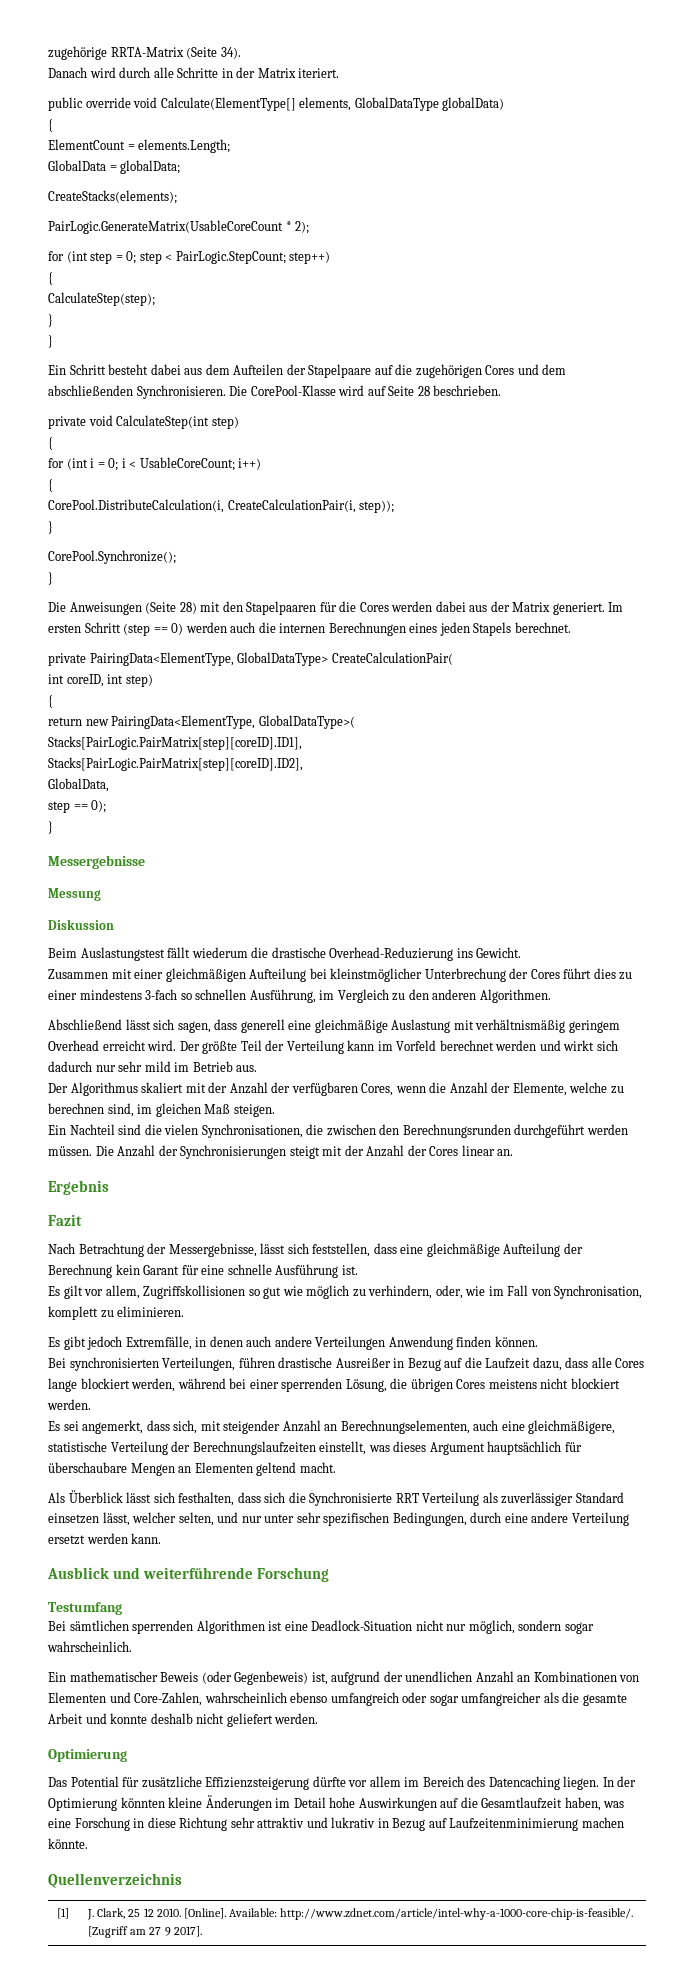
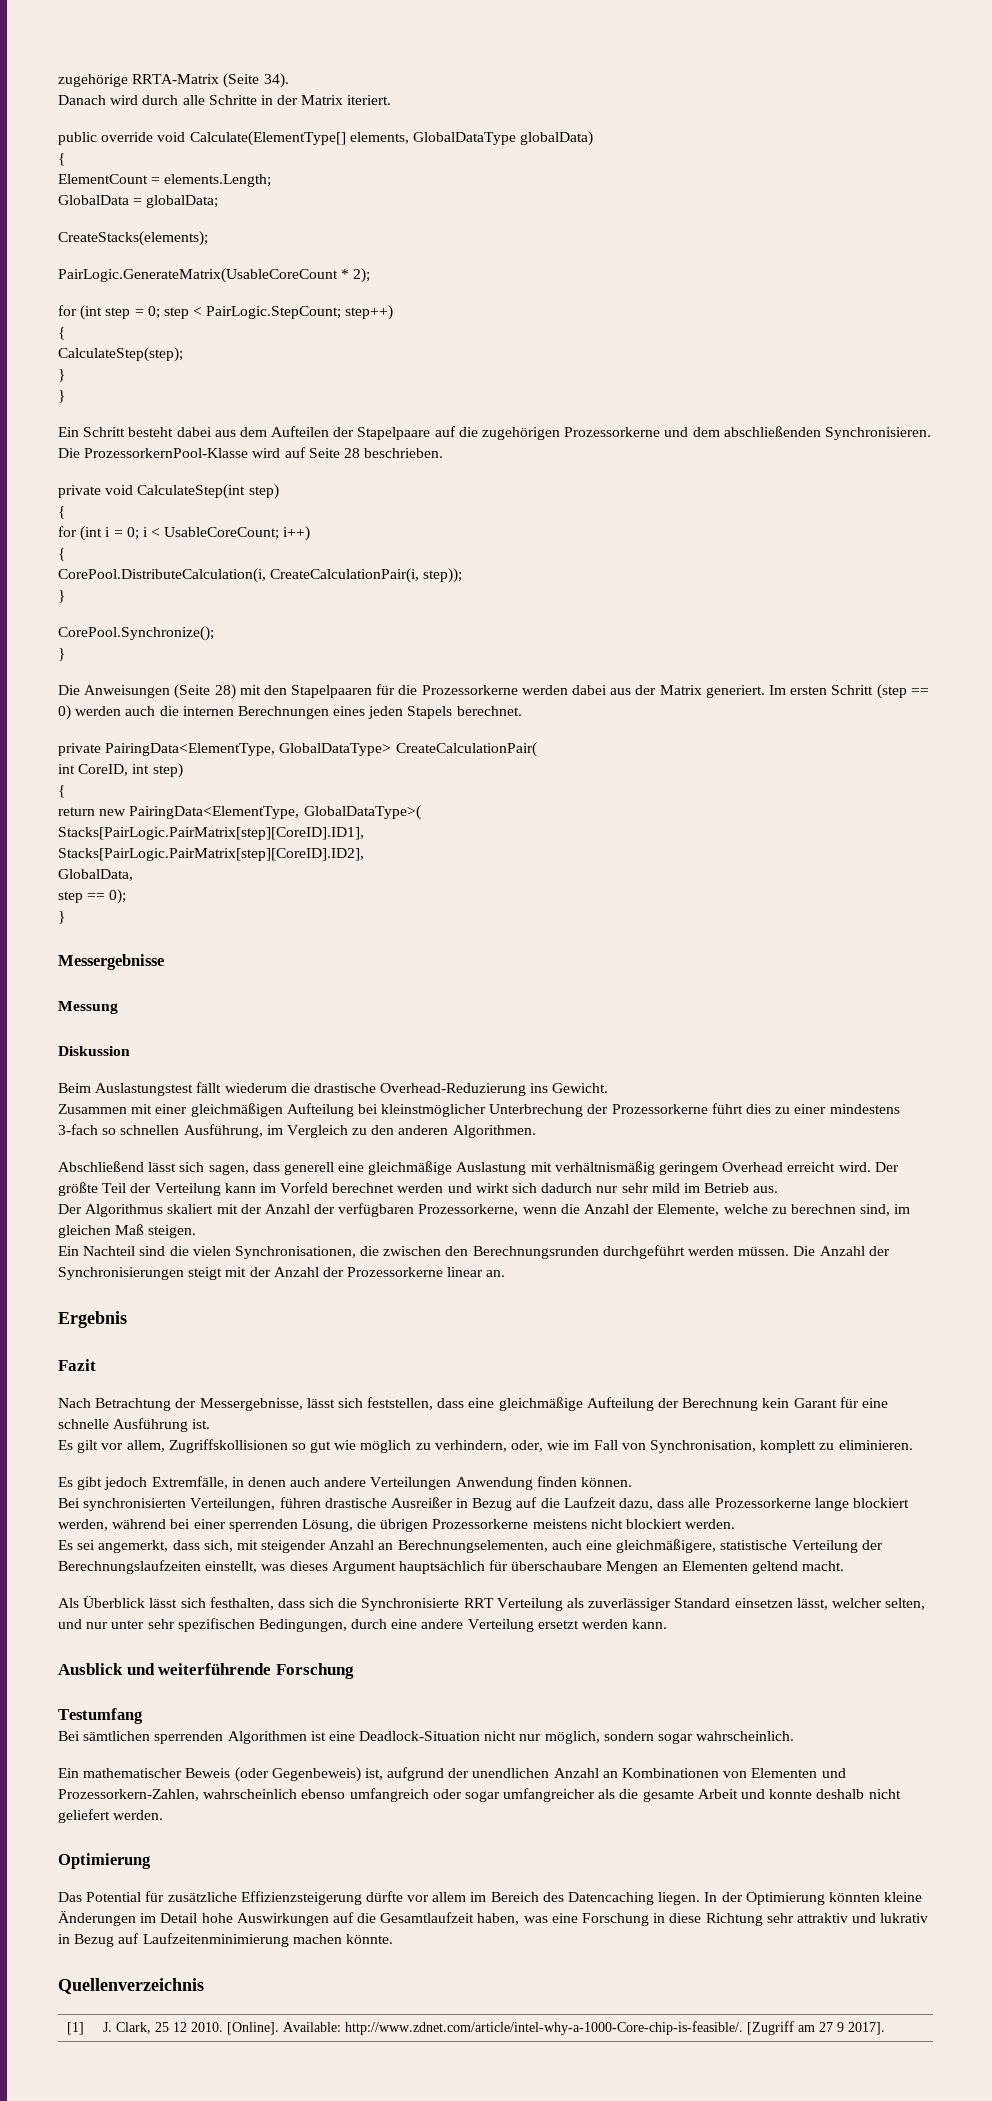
- Ein Schritt besteht dabei aus dem Aufteilen der Stapelpaare auf die zugehörigen Cores und dem abschließenden Synchronisieren.
+ Ein Schritt besteht dabei aus dem Aufteilen der Stapelpaare auf die zugehörigen Prozessorkerne und dem abschließenden Synchronisieren.
- Die CorePool-Klasse wird auf Seite 28 beschrieben.
+ Die ProzessorkernPool-Klasse wird auf Seite 28 beschrieben.
- Die Anweisungen (Seite 28) mit den Stapelpaaren für die Cores werden dabei aus der Matrix generiert.
+ Die Anweisungen (Seite 28) mit den Stapelpaaren für die Prozessorkerne werden dabei aus der Matrix generiert.
- int coreID, int step)
+ int CoreID, int step)
- Stacks[PairLogic.PairMatrix[step][coreID].ID1],
- Stacks[PairLogic.PairMatrix[step][coreID].ID2],
+ Stacks[PairLogic.PairMatrix[step][CoreID].ID1],
+ Stacks[PairLogic.PairMatrix[step][CoreID].ID2],
- Zusammen mit einer gleichmäßigen Aufteilung bei kleinstmöglicher Unterbrechung der Cores führt dies zu einer mindestens 3-fach so schnellen Ausführung, im Vergleich zu den anderen Algorithmen.
+ Zusammen mit einer gleichmäßigen Aufteilung bei kleinstmöglicher Unterbrechung der Prozessorkerne führt dies zu einer mindestens 3-fach so schnellen Ausführung, im Vergleich zu den anderen Algorithmen.
- Der Algorithmus skaliert mit der Anzahl der verfügbaren Cores, wenn die Anzahl der Elemente, welche zu berechnen sind, im gleichen Maß steigen.
+ Der Algorithmus skaliert mit der Anzahl der verfügbaren Prozessorkerne, wenn die Anzahl der Elemente, welche zu berechnen sind, im gleichen Maß steigen.
- Die Anzahl der Synchronisierungen steigt mit der Anzahl der Cores linear an.
+ Die Anzahl der Synchronisierungen steigt mit der Anzahl der Prozessorkerne linear an.
- Bei synchronisierten Verteilungen, führen drastische Ausreißer in Bezug auf die Laufzeit dazu, dass alle Cores lange blockiert werden, während bei einer sperrenden Lösung, die übrigen Cores meistens nicht blockiert werden.
+ Bei synchronisierten Verteilungen, führen drastische Ausreißer in Bezug auf die Laufzeit dazu, dass alle Prozessorkerne lange blockiert werden, während bei einer sperrenden Lösung, die übrigen Prozessorkerne meistens nicht blockiert werden.
- Ein mathematischer Beweis (oder Gegenbeweis) ist, aufgrund der unendlichen Anzahl an Kombinationen von Elementen und Core-Zahlen, wahrscheinlich ebenso umfangreich oder sogar umfangreicher als die gesamte Arbeit und konnte deshalb nicht geliefert werden.
+ Ein mathematischer Beweis (oder Gegenbeweis) ist, aufgrund der unendlichen Anzahl an Kombinationen von Elementen und Prozessorkern-Zahlen, wahrscheinlich ebenso umfangreich oder sogar umfangreicher als die gesamte Arbeit und konnte deshalb nicht geliefert werden.
- [1] | J. Clark, 25 12 2010. [Online]. Available: http://www.zdnet.com/article/intel-why-a-1000-core-chip-is-feasible/. [Zugriff am 27 9 2017].
+ [1] | J. Clark, 25 12 2010. [Online]. Available: http://www.zdnet.com/article/intel-why-a-1000-Core-chip-is-feasible/. [Zugriff am 27 9 2017].

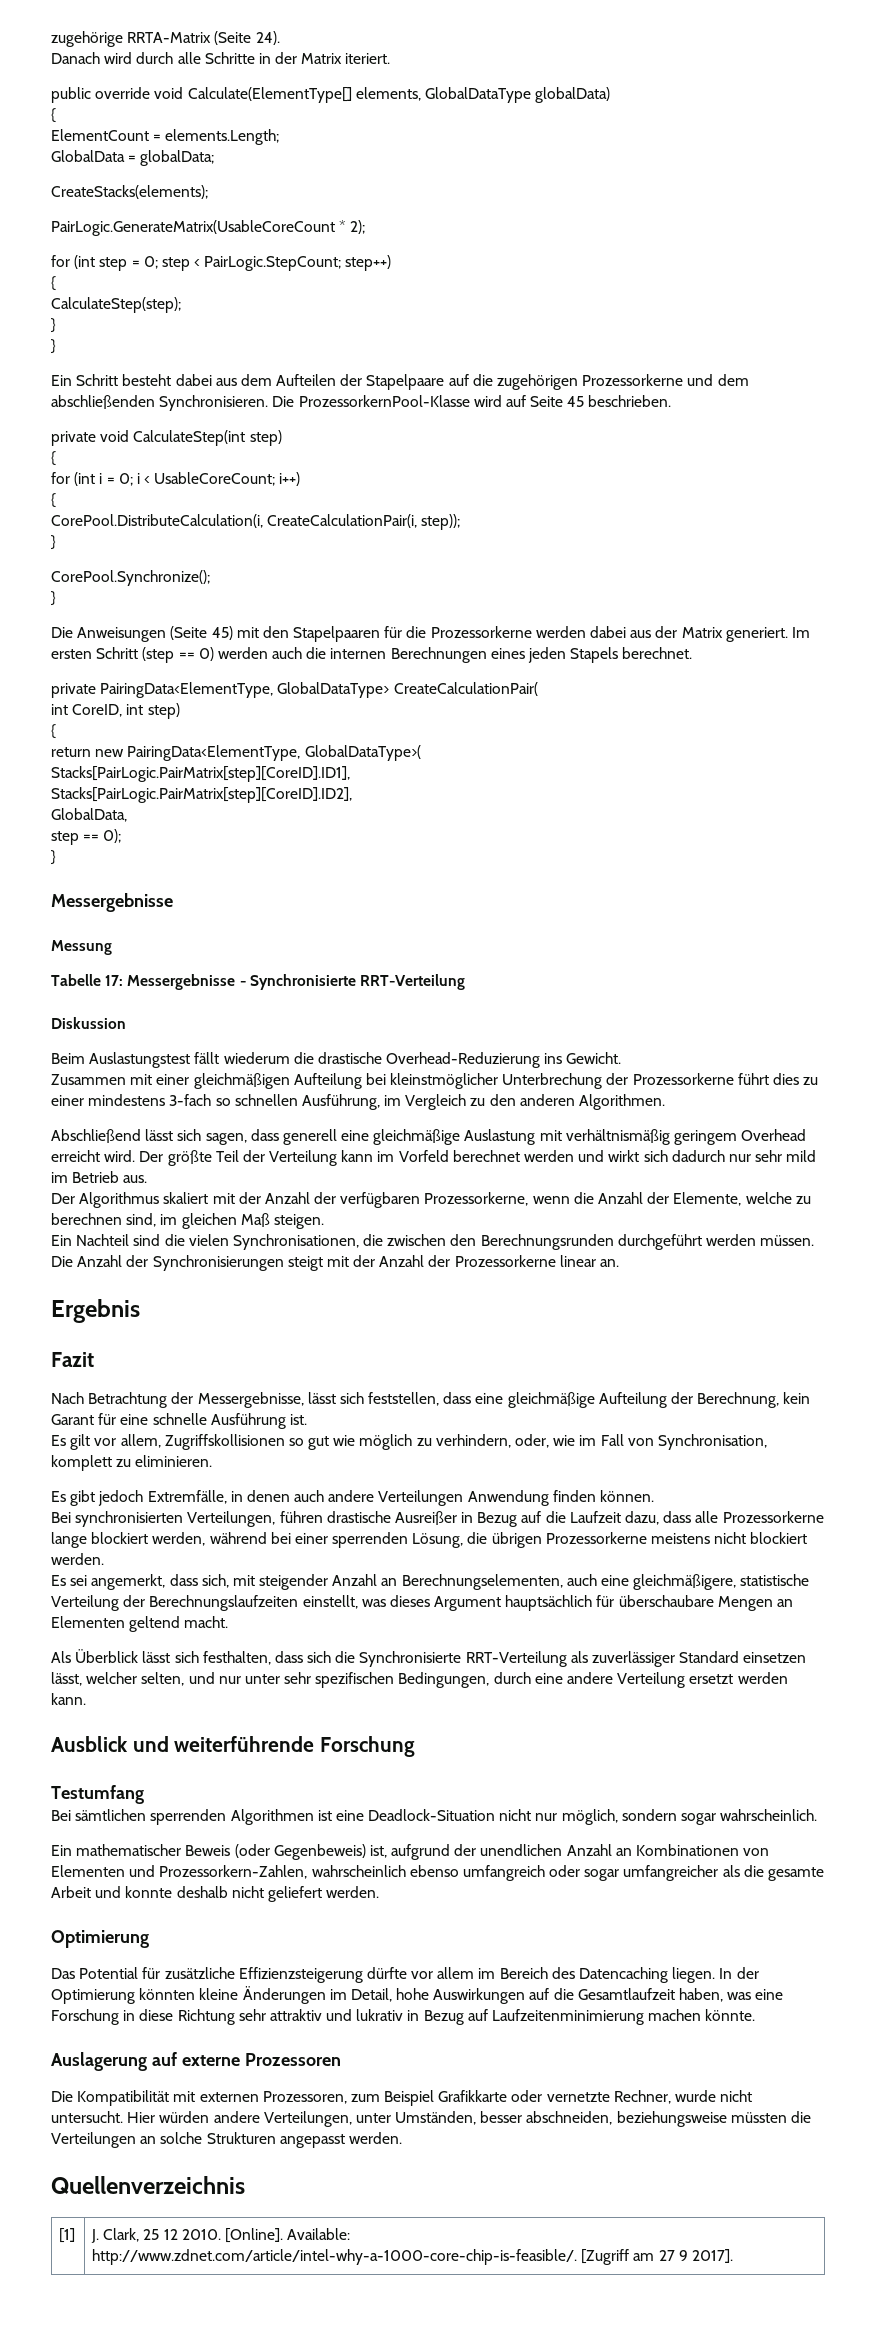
- zugehörige RRTA-Matrix (Seite 34).
+ zugehörige RRTA-Matrix (Seite 24).
- Die ProzessorkernPool-Klasse wird auf Seite 28 beschrieben.
+ Die ProzessorkernPool-Klasse wird auf Seite 45 beschrieben.
- Die Anweisungen (Seite 28) mit den Stapelpaaren für die Prozessorkerne werden dabei aus der Matrix generiert.
+ Die Anweisungen (Seite 45) mit den Stapelpaaren für die Prozessorkerne werden dabei aus der Matrix generiert.
+ Tabelle 17: Messergebnisse - Synchronisierte RRT-Verteilung
- Nach Betrachtung der Messergebnisse, lässt sich feststellen, dass eine gleichmäßige Aufteilung der Berechnung kein Garant für eine schnelle Ausführung ist.
+ Nach Betrachtung der Messergebnisse, lässt sich feststellen, dass eine gleichmäßige Aufteilung der Berechnung, kein Garant für eine schnelle Ausführung ist.
- Als Überblick lässt sich festhalten, dass sich die Synchronisierte RRT Verteilung als zuverlässiger Standard einsetzen lässt, welcher selten, und nur unter sehr spezifischen Bedingungen, durch eine andere Verteilung ersetzt werden kann.
+ Als Überblick lässt sich festhalten, dass sich die Synchronisierte RRT-Verteilung als zuverlässiger Standard einsetzen lässt, welcher selten, und nur unter sehr spezifischen Bedingungen, durch eine andere Verteilung ersetzt werden kann.
- In der Optimierung könnten kleine Änderungen im Detail hohe Auswirkungen auf die Gesamtlaufzeit haben, was eine Forschung in diese Richtung sehr attraktiv und lukrativ in Bezug auf Laufzeitenminimierung machen könnte.
+ In der Optimierung könnten kleine Änderungen im Detail, hohe Auswirkungen auf die Gesamtlaufzeit haben, was eine Forschung in diese Richtung sehr attraktiv und lukrativ in Bezug auf Laufzeitenminimierung machen könnte.
+ Auslagerung auf externe Prozessoren
+ Die Kompatibilität mit externen Prozessoren, zum Beispiel Grafikkarte oder vernetzte Rechner, wurde nicht untersucht. Hier würden andere Verteilungen, unter Umständen, besser abschneiden, beziehungsweise müssten die Verteilungen an solche Strukturen angepasst werden.
- [1] | J. Clark, 25 12 2010. [Online]. Available: http://www.zdnet.com/article/intel-why-a-1000-Core-chip-is-feasible/. [Zugriff am 27 9 2017].
+ [1] | J. Clark, 25 12 2010. [Online]. Available: http://www.zdnet.com/article/intel-why-a-1000-core-chip-is-feasible/. [Zugriff am 27 9 2017].

